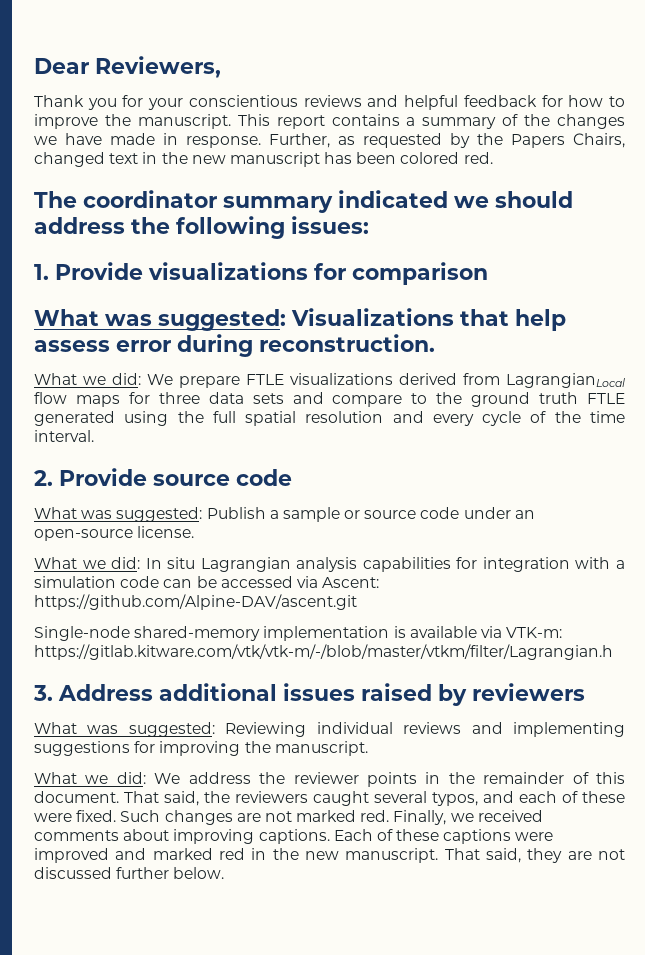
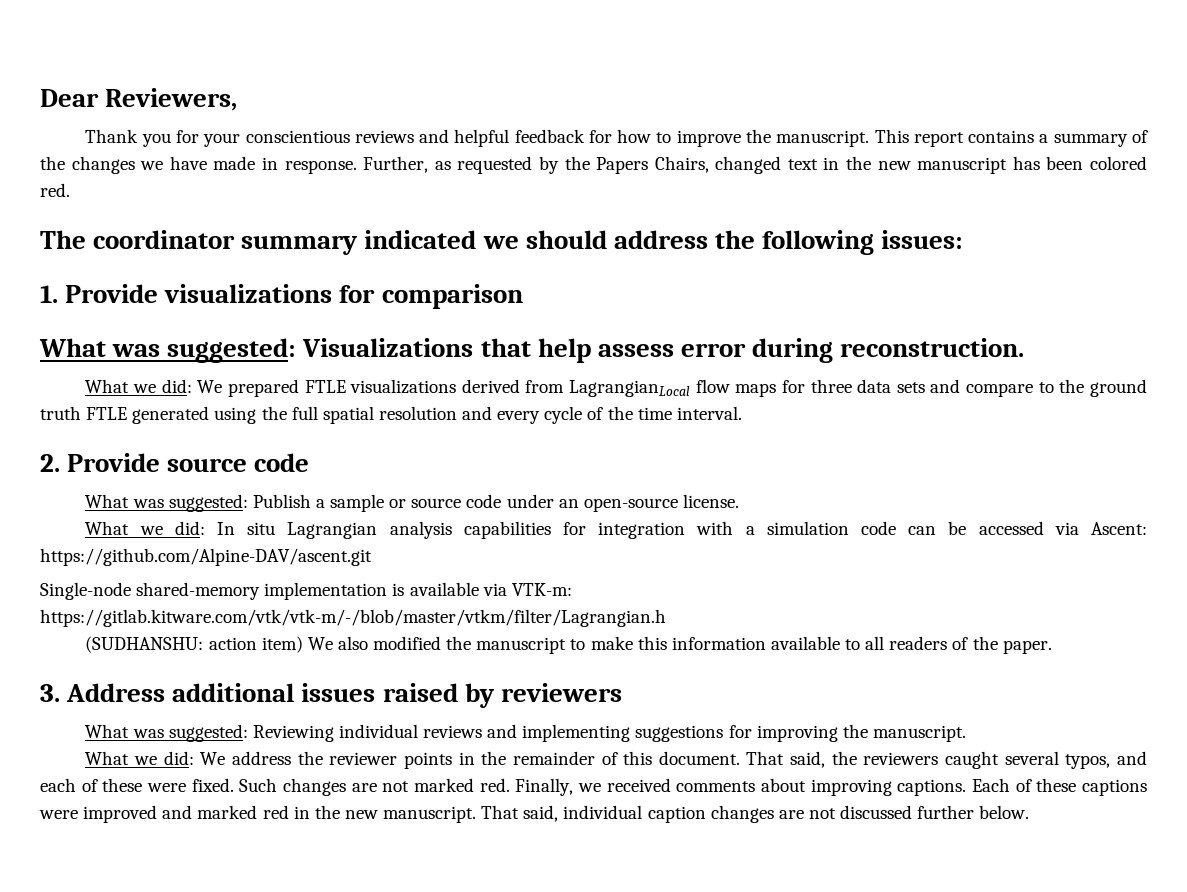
- What we did: We prepare FTLE visualizations derived from LagrangianLocal flow maps for three data sets and compare to the ground truth FTLE generated using the full spatial resolution and every cycle of the time interval.
+ What we did: We prepared FTLE visualizations derived from LagrangianLocal flow maps for three data sets and compare to the ground truth FTLE generated using the full spatial resolution and every cycle of the time interval.
+ (SUDHANSHU: action item) We also modified the manuscript to make this information available to all readers of the paper.
- That said, they are not discussed further below.
+ That said, individual caption changes are not discussed further below.

